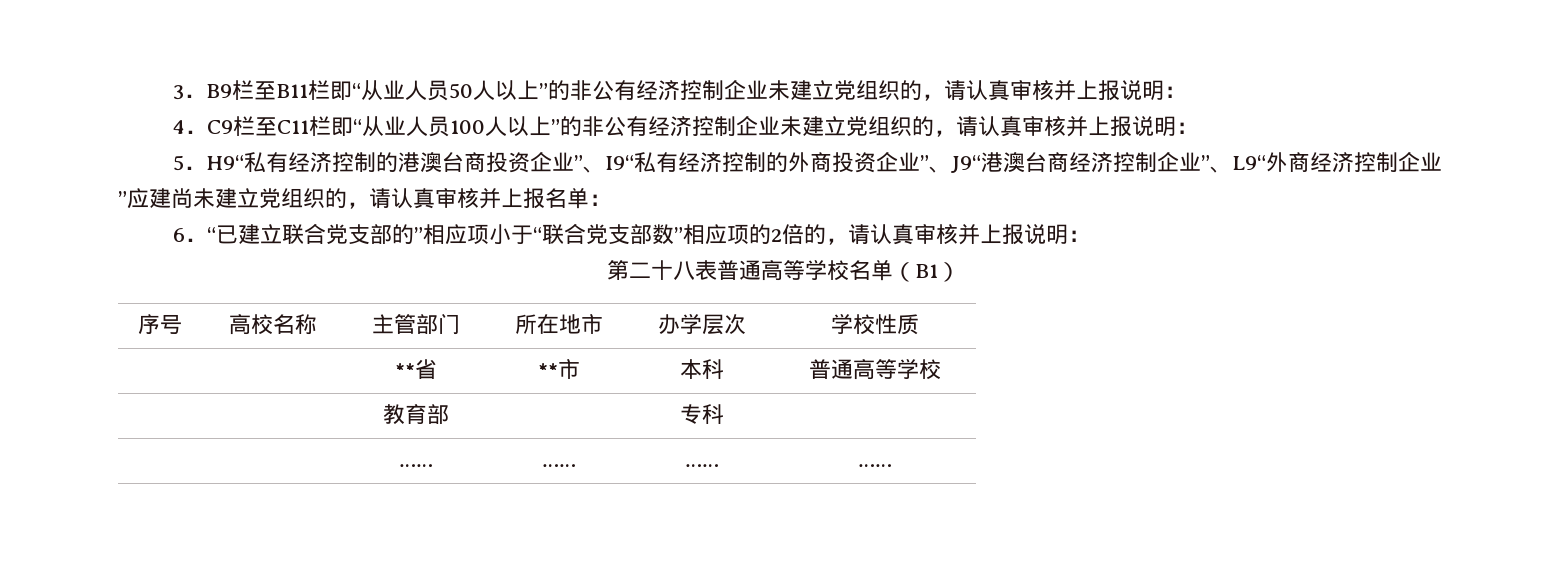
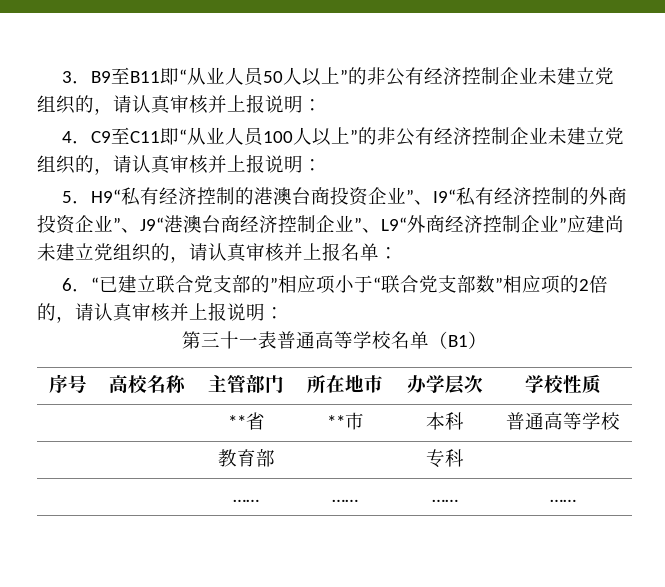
- 3．B9栏至B11栏即“从业人员50人以上”的非公有经济控制企业未建立党组织的，请认真审核并上报说明：
+ 3．B9至B11即“从业人员50人以上”的非公有经济控制企业未建立党组织的，请认真审核并上报说明：
- 4．C9栏至C11栏即“从业人员100人以上”的非公有经济控制企业未建立党组织的，请认真审核并上报说明：
+ 4．C9至C11即“从业人员100人以上”的非公有经济控制企业未建立党组织的，请认真审核并上报说明：
- 第二十八表普通高等学校名单（B1）
+ 第三十一表普通高等学校名单（B1）

